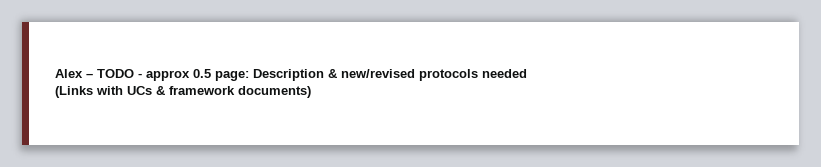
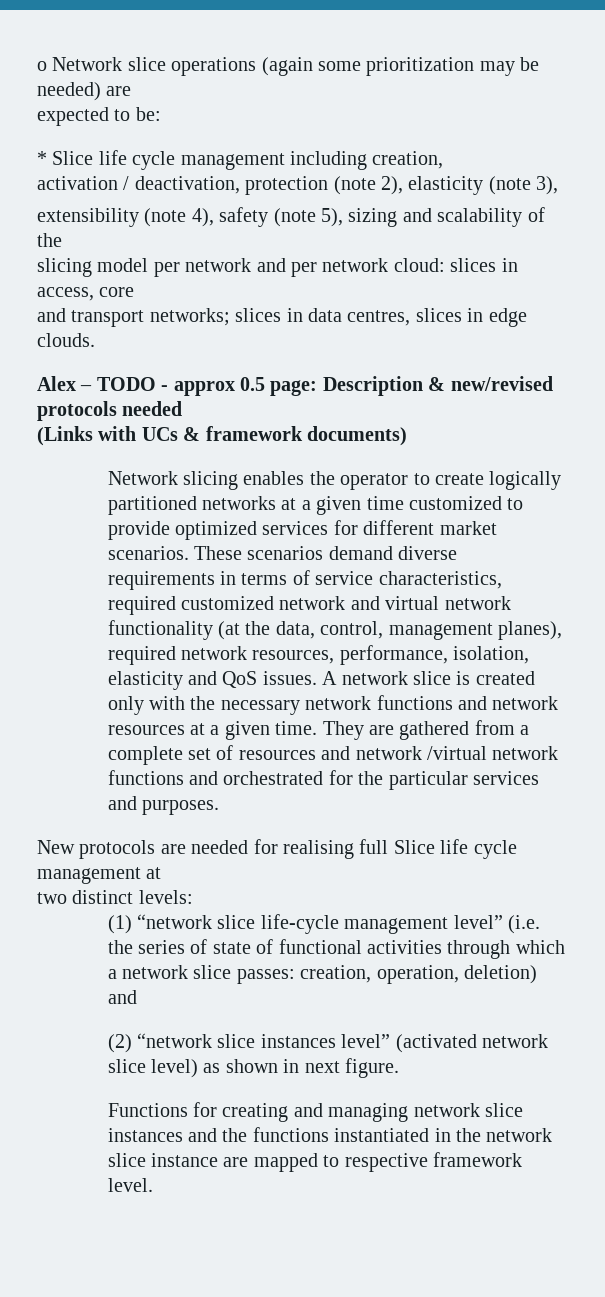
+ o Network slice operations (again some prioritization may be needed) are
+ expected to be:
+ * Slice life cycle management including creation,
+ activation / deactivation, protection (note 2), elasticity (note 3),
+ extensibility (note 4), safety (note 5), sizing and scalability of the
+ slicing model per network and per network cloud: slices in access, core
+ and transport networks; slices in data centres, slices in edge clouds.
+ Network slicing enables the operator to create logically partitioned networks at a given time customized to provide optimized services for different market scenarios. These scenarios demand diverse requirements in terms of service characteristics, required customized network and virtual network functionality (at the data, control, management planes), required network resources, performance, isolation, elasticity and QoS issues. A network slice is created only with the necessary network functions and network resources at a given time. They are gathered from a complete set of resources and network /virtual network functions and orchestrated for the particular services and purposes.
+ New protocols are needed for realising full Slice life cycle management at
+ two distinct levels:
+ (1) “network slice life-cycle management level” (i.e. the series of state of functional activities through which a network slice passes: creation, operation, deletion) and
+ (2) “network slice instances level” (activated network slice level) as shown in next figure.
+ Functions for creating and managing network slice instances and the functions instantiated in the network slice instance are mapped to respective framework level.

